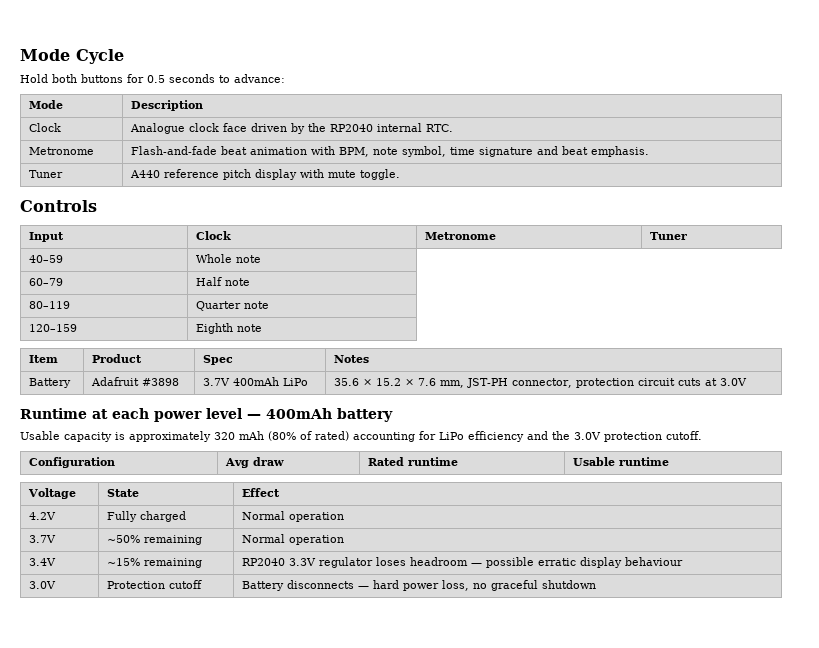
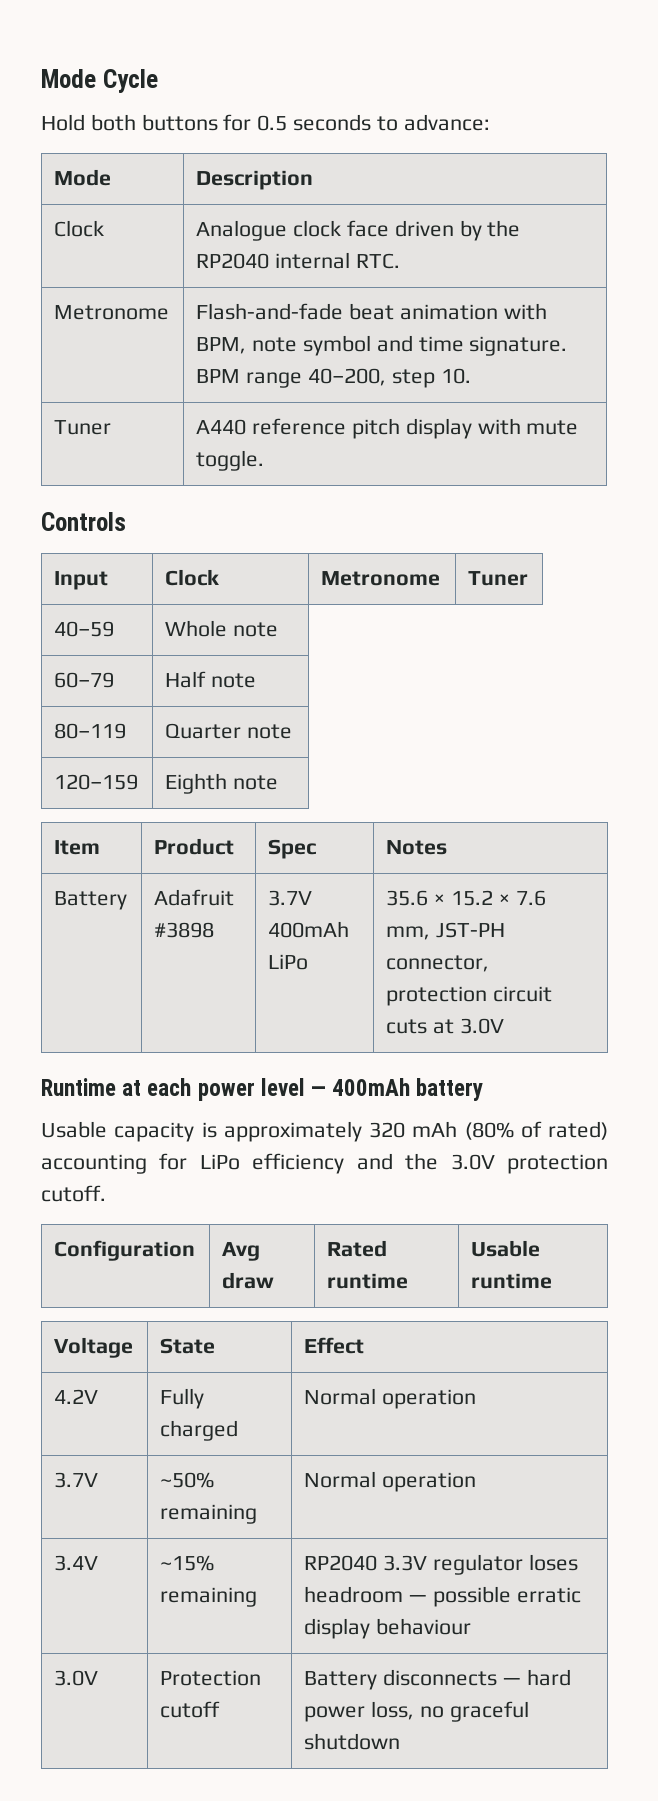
- Metronome | Flash-and-fade beat animation with BPM, note symbol, time signature and beat emphasis.
+ Metronome | Flash-and-fade beat animation with BPM, note symbol and time signature. BPM range 40–200, step 10.

